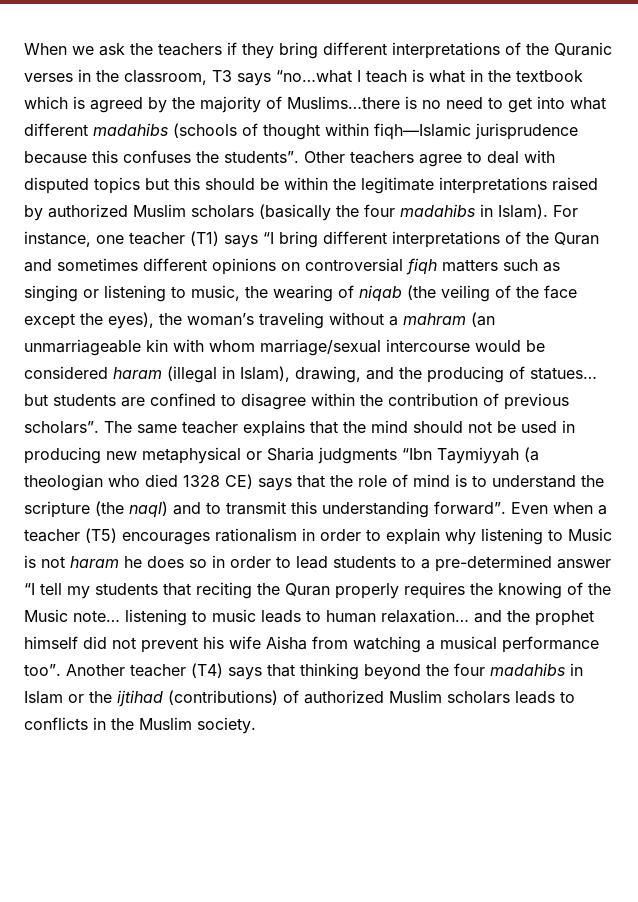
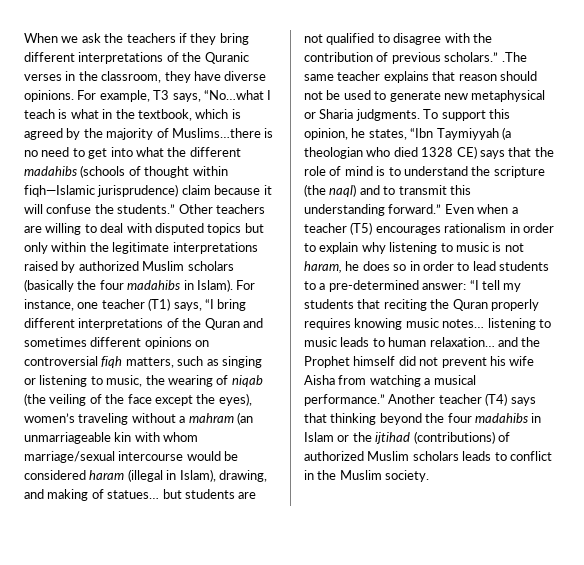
- When we ask the teachers if they bring different interpretations of the Quranic verses in the classroom, T3 says “no…what I teach is what in the textbook which is agreed by the majority of Muslims…there is no need to get into what different madahibs (schools of thought within fiqh—Islamic jurisprudence because this confuses the students”. Other teachers agree to deal with disputed topics but this should be within the legitimate interpretations raised by authorized Muslim scholars (basically the four madahibs in Islam).
+ When we ask the teachers if they bring different interpretations of the Quranic verses in the classroom, they have diverse opinions. For example, T3 says, “No…what I teach is what in the textbook, which is agreed by the majority of Muslims…there is no need to get into what the different madahibs (schools of thought within fiqh—Islamic jurisprudence) claim because it will confuse the students.” Other teachers are willing to deal with disputed topics but only within the legitimate interpretations raised by authorized Muslim scholars (basically the four madahibs in Islam).
- For instance, one teacher (T1) says “I bring different interpretations of the Quran and sometimes different opinions on controversial fiqh matters such as singing or listening to music, the wearing of niqab (the veiling of the face except the eyes), the woman’s traveling without a mahram (an unmarriageable kin with whom marriage/sexual intercourse would be considered haram (illegal in Islam), drawing, and the producing of statues… but students are confined to disagree within the contribution of previous scholars”. The same teacher explains that the mind should not be used in producing new metaphysical or Sharia judgments “Ibn Taymiyyah (a theologian who died 1328 CE) says that the role of mind is to understand the scripture (the naql) and to transmit this understanding forward”.
+ For instance, one teacher (T1) says, “I bring different interpretations of the Quran and sometimes different opinions on controversial fiqh matters, such as singing or listening to music, the wearing of niqab (the veiling of the face except the eyes), women’s traveling without a mahram (an unmarriageable kin with whom marriage/sexual intercourse would be considered haram (illegal in Islam), drawing, and making of statues… but students are not qualified to disagree with the contribution of previous scholars.” .The same teacher explains that reason should not be used to generate new metaphysical or Sharia judgments. To support this opinion, he states, “Ibn Taymiyyah (a theologian who died 1328 CE) says that the role of mind is to understand the scripture (the naql) and to transmit this understanding forward.”
- Even when a teacher (T5) encourages rationalism in order to explain why listening to Music is not haram he does so in order to lead students to a pre-determined answer “I tell my students that reciting the Quran properly requires the knowing of the Music note… listening to music leads to human relaxation… and the prophet himself did not prevent his wife Aisha from watching a musical performance too”.
+ Even when a teacher (T5) encourages rationalism in order to explain why listening to music is not haram, he does so in order to lead students to a pre-determined answer: “I tell my students that reciting the Quran properly requires knowing music notes… listening to music leads to human relaxation… and the Prophet himself did not prevent his wife Aisha from watching a musical performance.”
- Another teacher (T4) says that thinking beyond the four madahibs in Islam or the ijtihad (contributions) of authorized Muslim scholars leads to conflicts in the Muslim society.
+ Another teacher (T4) says that thinking beyond the four madahibs in Islam or the ijtihad (contributions) of authorized Muslim scholars leads to conflict in the Muslim society.

